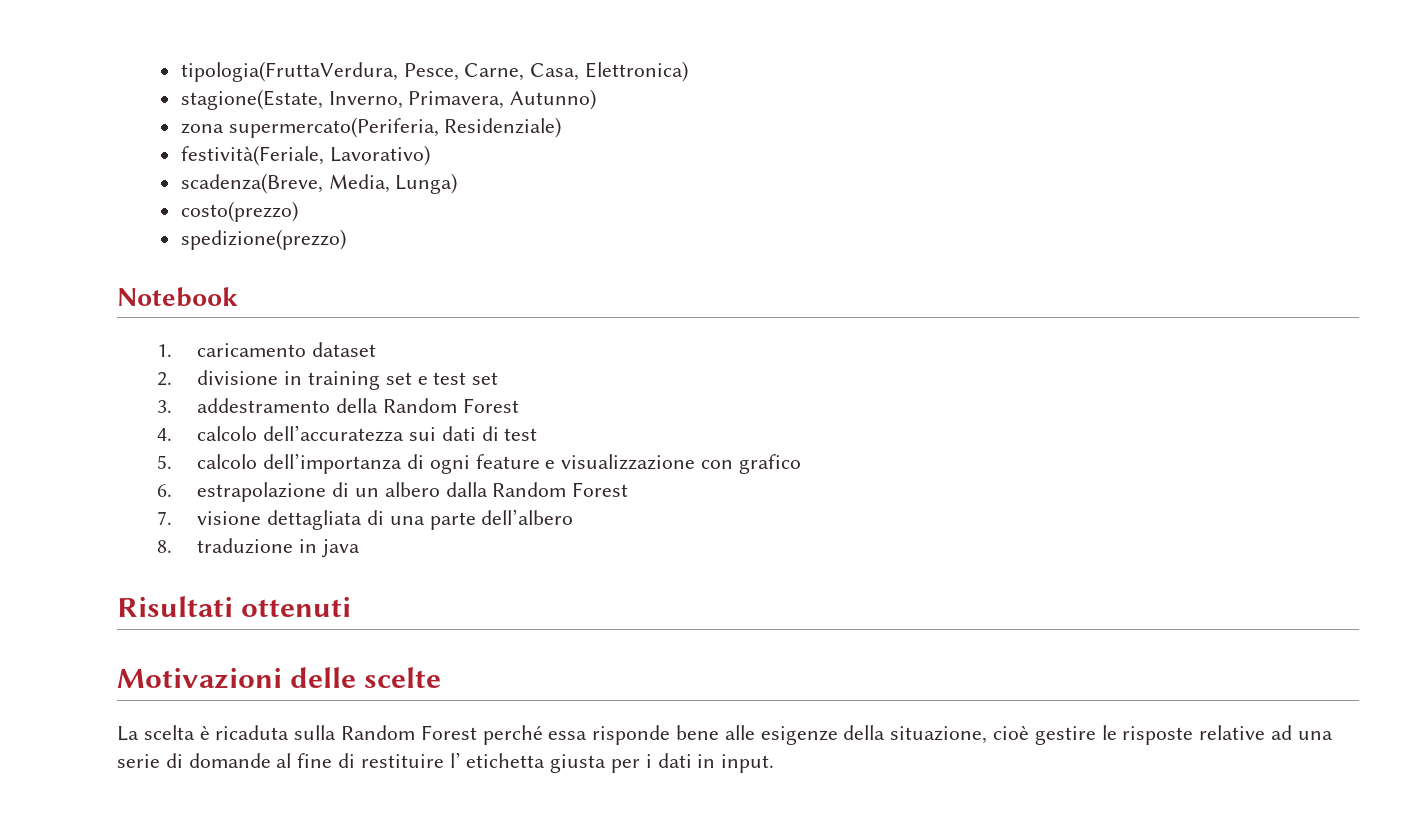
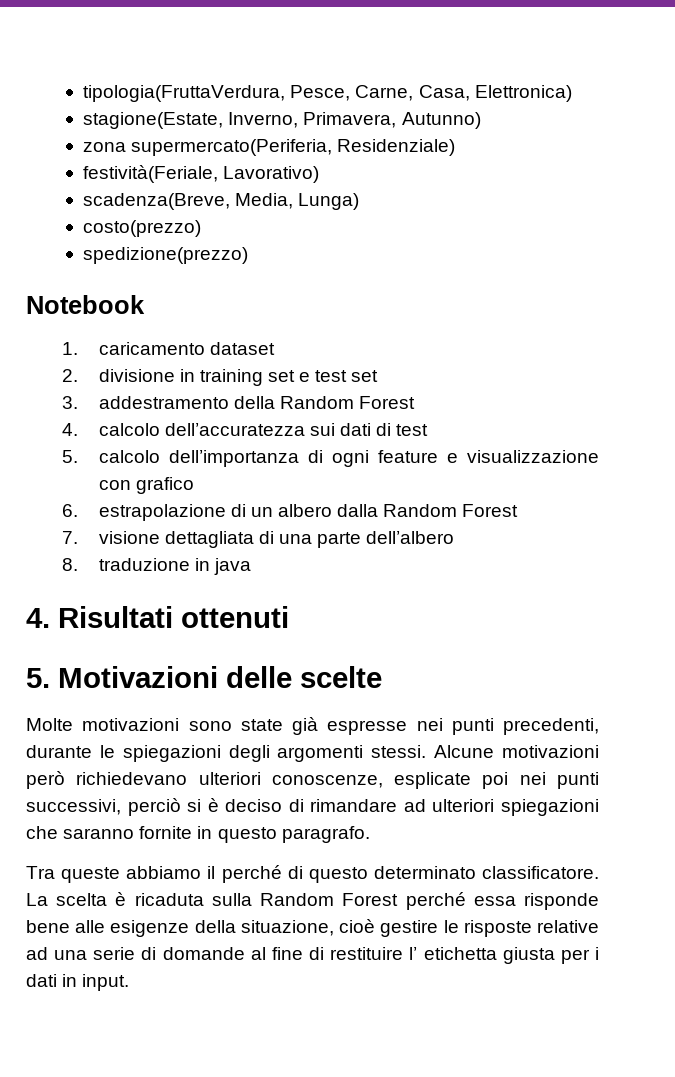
- Risultati ottenuti
+ 4. Risultati ottenuti
- Motivazioni delle scelte
+ 5. Motivazioni delle scelte
+ Molte motivazioni sono state già espresse nei punti precedenti, durante le spiegazioni degli argomenti stessi. Alcune motivazioni però richiedevano ulteriori conoscenze, esplicate poi nei punti successivi, perciò si è deciso di rimandare ad ulteriori spiegazioni che saranno fornite in questo paragrafo.
+ Tra queste abbiamo il perché di questo determinato classificatore.

